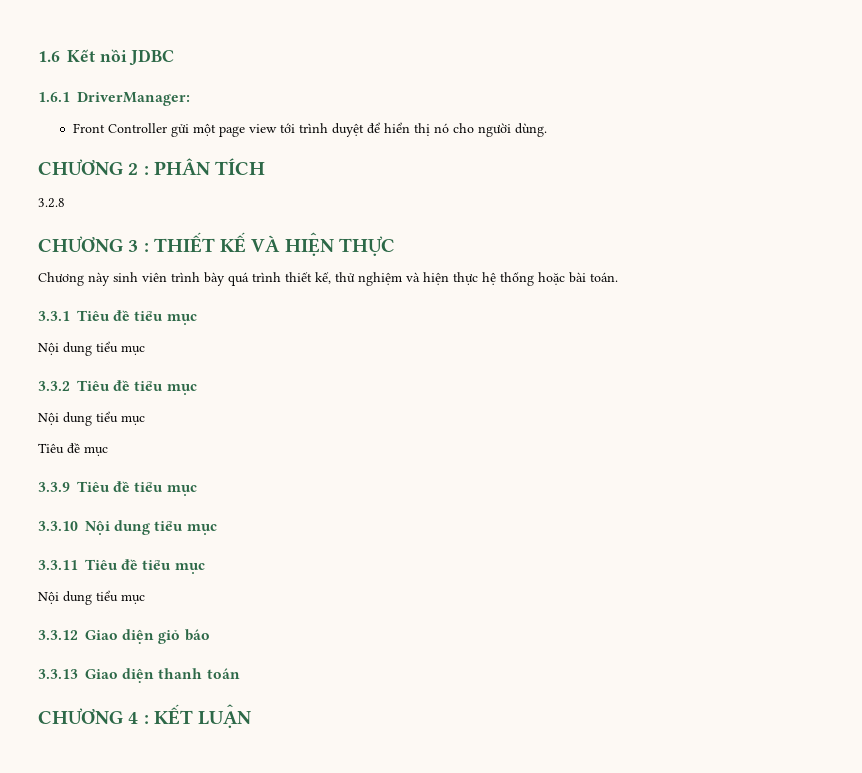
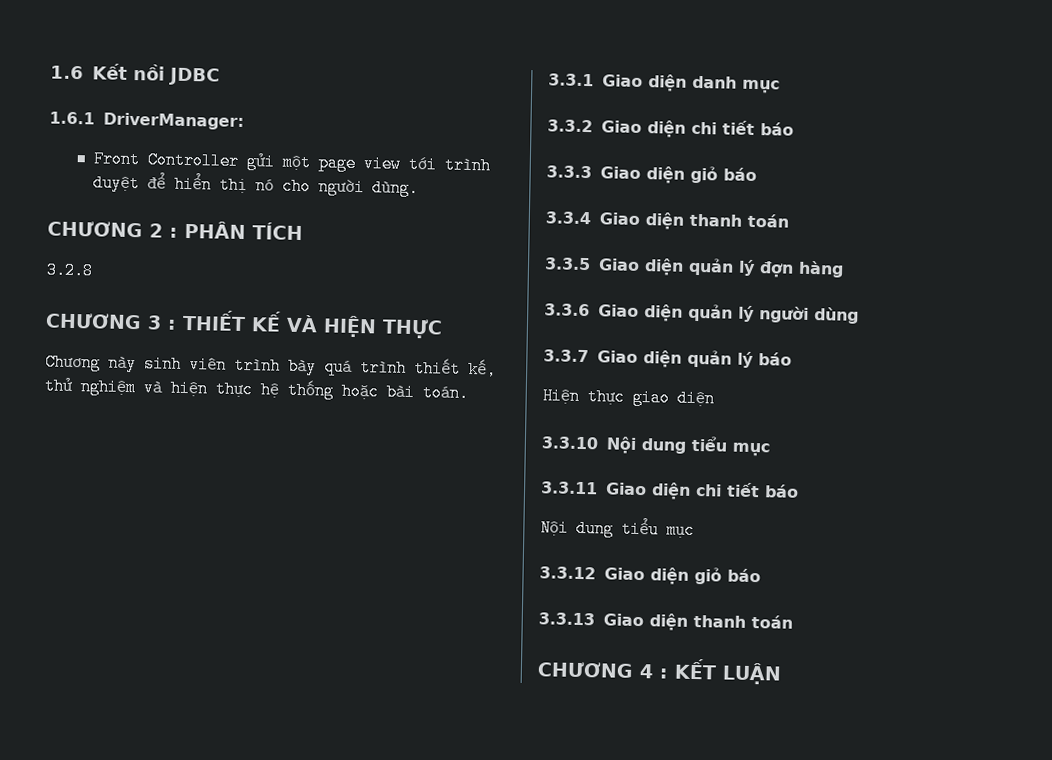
- 3.3.1 Tiêu đề tiểu mục
- Nội dung tiểu mục
- 3.3.2 Tiêu đề tiểu mục
- Nội dung tiểu mục
- Tiêu đề mục
- 3.3.9 Tiêu đề tiểu mục
+ 3.3.1 Giao diện danh mục
+ 3.3.2 Giao diện chi tiết báo
+ 3.3.3 Giao diện giỏ báo
+ 3.3.4 Giao diện thanh toán
+ 3.3.5 Giao diện quản lý đợn hàng
+ 3.3.6 Giao diện quản lý người dùng
+ 3.3.7 Giao diện quản lý báo
+ Hiện thực giao diện
- 3.3.11 Tiêu đề tiểu mục
+ 3.3.11 Giao diện chi tiết báo

